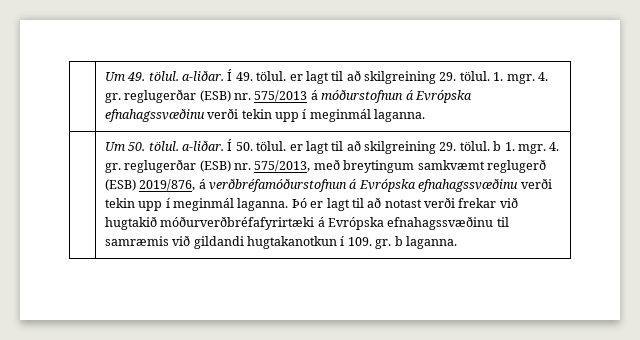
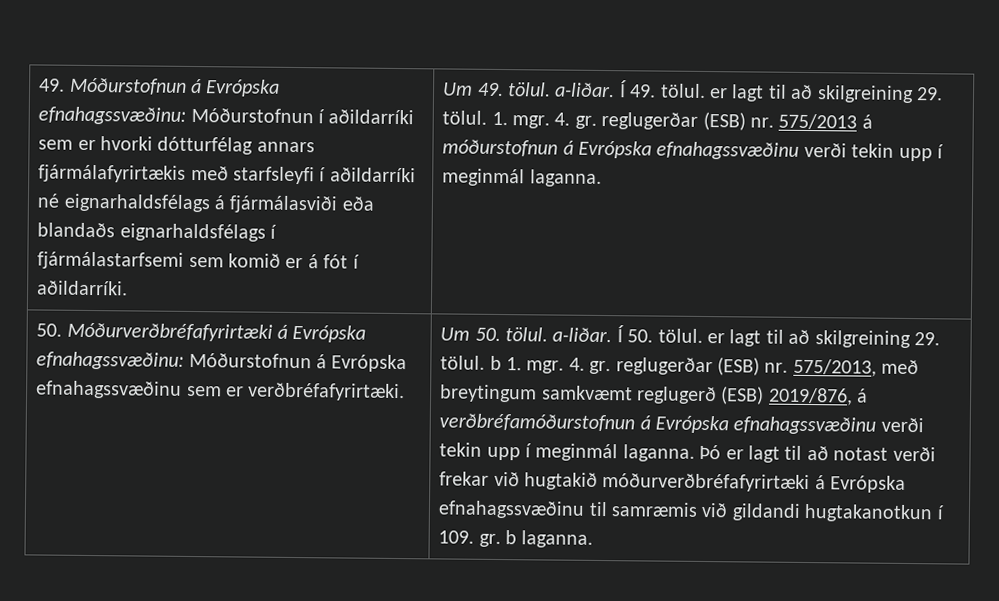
+ 49. Móðurstofnun á Evrópska efnahagssvæðinu: Móðurstofnun í aðildarríki sem er hvorki dótturfélag annars fjármálafyrirtækis með starfsleyfi í aðildarríki né eignarhaldsfélags á fjármálasviði eða blandaðs eignarhaldsfélags í fjármálastarfsemi sem komið er á fót í aðildarríki.
+ 50. Móðurverðbréfafyrirtæki á Evrópska efnahagssvæðinu: Móðurstofnun á Evrópska efnahagssvæðinu sem er verðbréfafyrirtæki.

